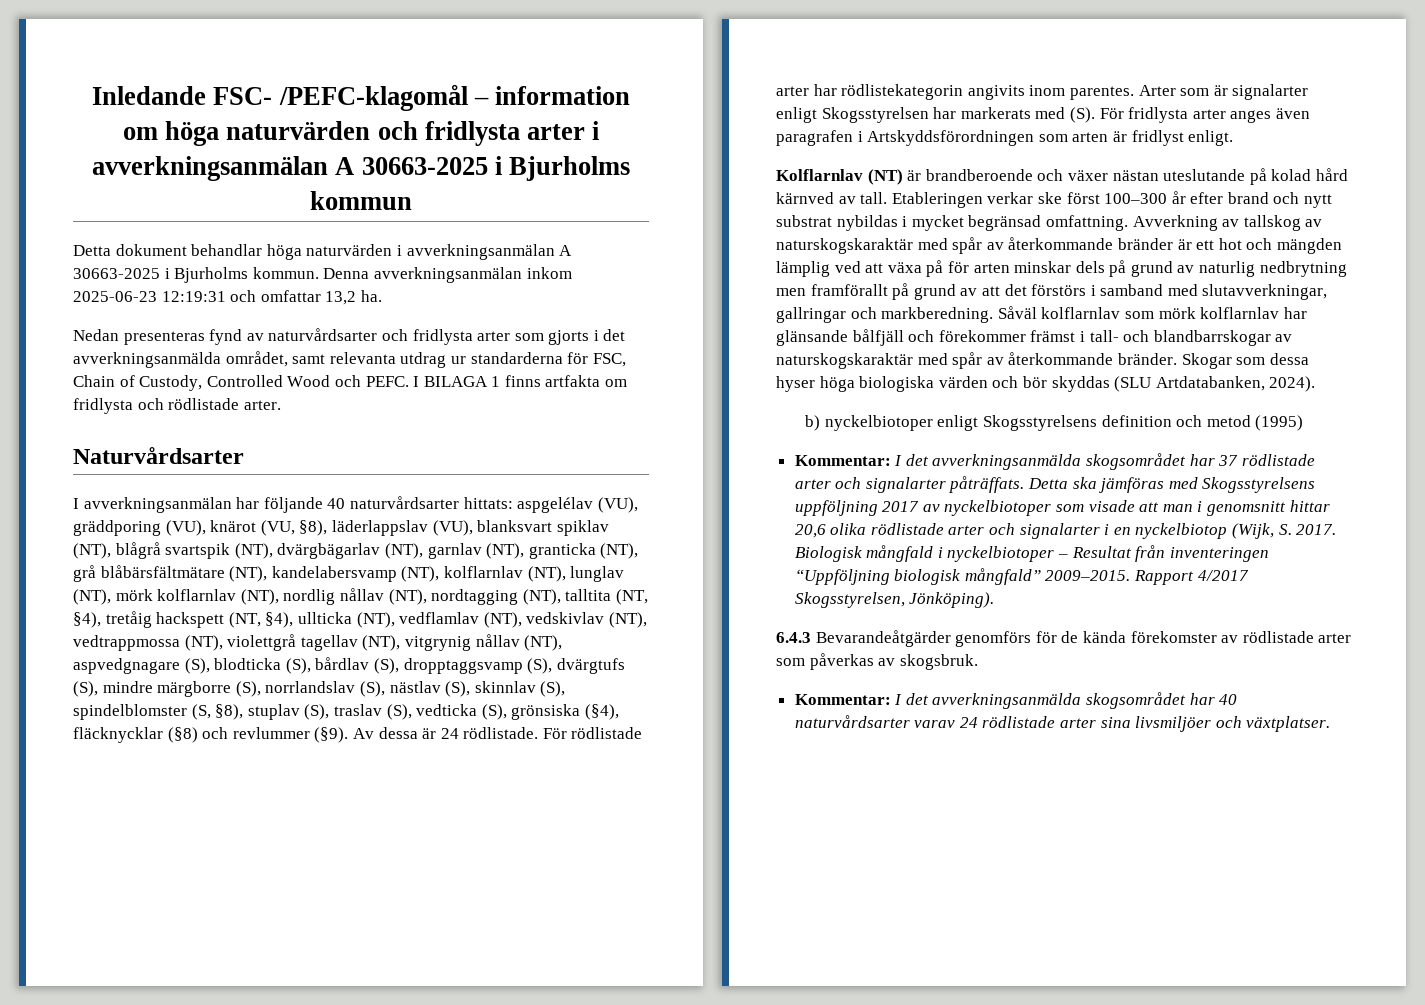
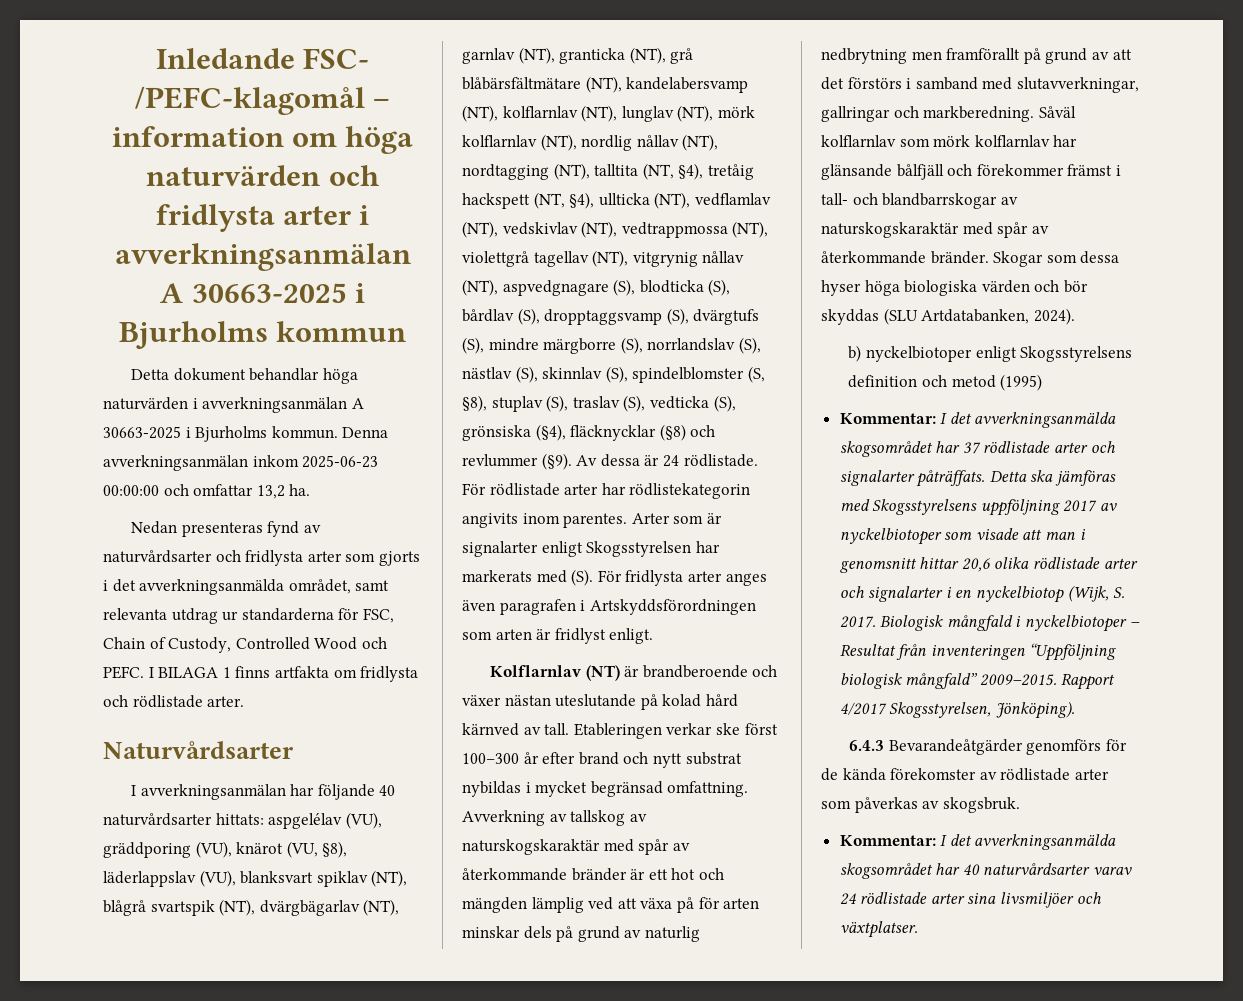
- Denna avverkningsanmälan inkom 2025-06-23 12:19:31 och omfattar 13,2 ha.
+ Denna avverkningsanmälan inkom 2025-06-23 00:00:00 och omfattar 13,2 ha.

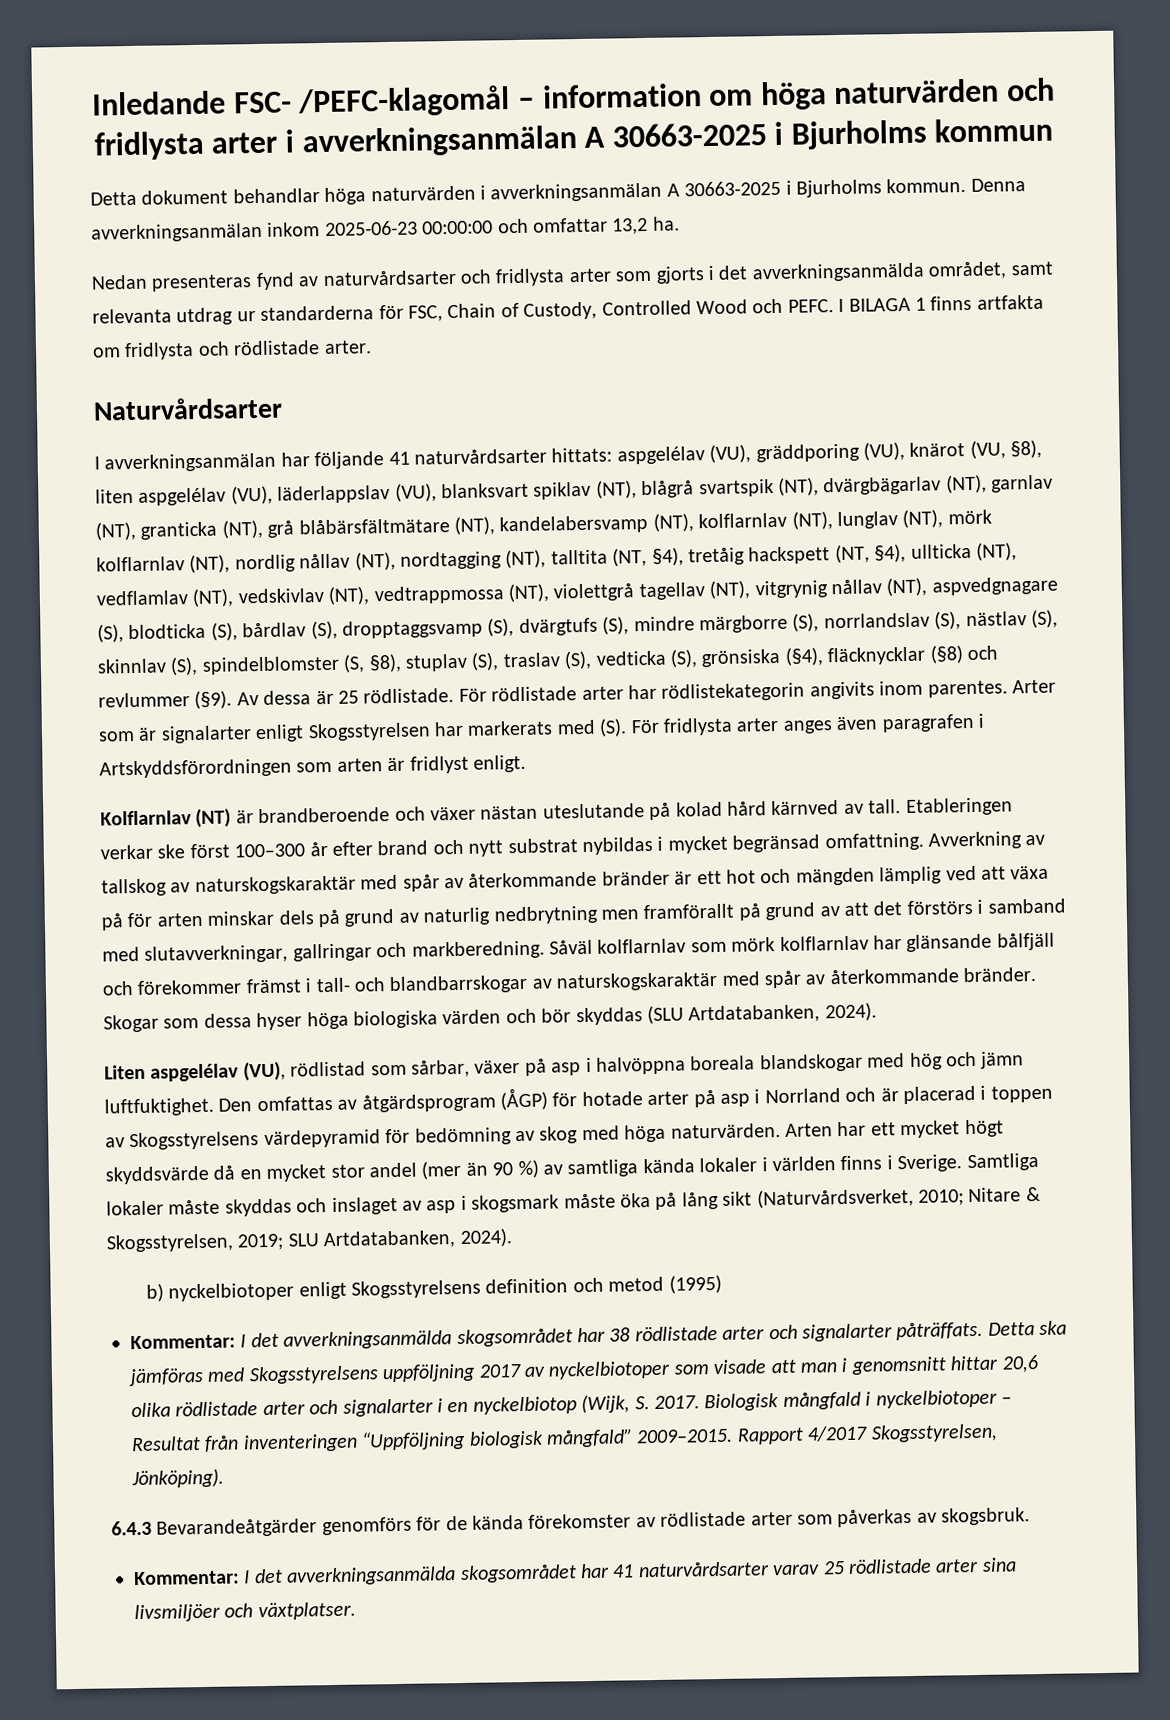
- I avverkningsanmälan har följande 40 naturvårdsarter hittats:
+ I avverkningsanmälan har följande 41 naturvårdsarter hittats:
- aspgelélav (VU), gräddporing (VU), knärot (VU, §8), läderlappslav (VU), blanksvart spiklav (NT), blågrå svartspik (NT), dvärgbägarlav (NT), garnlav (NT), granticka (NT), grå blåbärsfältmätare (NT), kandelabersvamp (NT), kolflarnlav (NT), lunglav (NT), mörk kolflarnlav (NT), nordlig nållav (NT), nordtagging (NT), talltita (NT, §4), tretåig hackspett (NT, §4), ullticka (NT), vedflamlav (NT), vedskivlav (NT), vedtrappmossa (NT), violettgrå tagellav (NT), vitgrynig nållav (NT), aspvedgnagare (S), blodticka (S), bårdlav (S), dropptaggsvamp (S), dvärgtufs (S), mindre märgborre (S), norrlandslav (S), nästlav (S), skinnlav (S), spindelblomster (S, §8), stuplav (S), traslav (S), vedticka (S), grönsiska (§4), fläcknycklar (§8) och revlummer (§9).
+ aspgelélav (VU), gräddporing (VU), knärot (VU, §8), liten aspgelélav (VU), läderlappslav (VU), blanksvart spiklav (NT), blågrå svartspik (NT), dvärgbägarlav (NT), garnlav (NT), granticka (NT), grå blåbärsfältmätare (NT), kandelabersvamp (NT), kolflarnlav (NT), lunglav (NT), mörk kolflarnlav (NT), nordlig nållav (NT), nordtagging (NT), talltita (NT, §4), tretåig hackspett (NT, §4), ullticka (NT), vedflamlav (NT), vedskivlav (NT), vedtrappmossa (NT), violettgrå tagellav (NT), vitgrynig nållav (NT), aspvedgnagare (S), blodticka (S), bårdlav (S), dropptaggsvamp (S), dvärgtufs (S), mindre märgborre (S), norrlandslav (S), nästlav (S), skinnlav (S), spindelblomster (S, §8), stuplav (S), traslav (S), vedticka (S), grönsiska (§4), fläcknycklar (§8) och revlummer (§9).
- Av dessa är 24 rödlistade.
+ Av dessa är 25 rödlistade.
+ Liten aspgelélav (VU), rödlistad som sårbar, växer på asp i halvöppna boreala blandskogar med hög och jämn luftfuktighet. Den omfattas av åtgärdsprogram (ÅGP) för hotade arter på asp i Norrland och är placerad i toppen av Skogsstyrelsens värdepyramid för bedömning av skog med höga naturvärden. Arten har ett mycket högt skyddsvärde då en mycket stor andel (mer än 90 %) av samtliga kända lokaler i världen finns i Sverige. Samtliga lokaler måste skyddas och inslaget av asp i skogsmark måste öka på lång sikt (Naturvårdsverket, 2010; Nitare & Skogsstyrelsen, 2019; SLU Artdatabanken, 2024).
- Kommentar: I det avverkningsanmälda skogsområdet har 37 rödlistade arter och signalarter påträffats.
+ Kommentar: I det avverkningsanmälda skogsområdet har 38 rödlistade arter och signalarter påträffats.
- Kommentar: I det avverkningsanmälda skogsområdet har 40 naturvårdsarter varav 24 rödlistade arter sina livsmiljöer och växtplatser.
+ Kommentar: I det avverkningsanmälda skogsområdet har 41 naturvårdsarter varav 25 rödlistade arter sina livsmiljöer och växtplatser.

